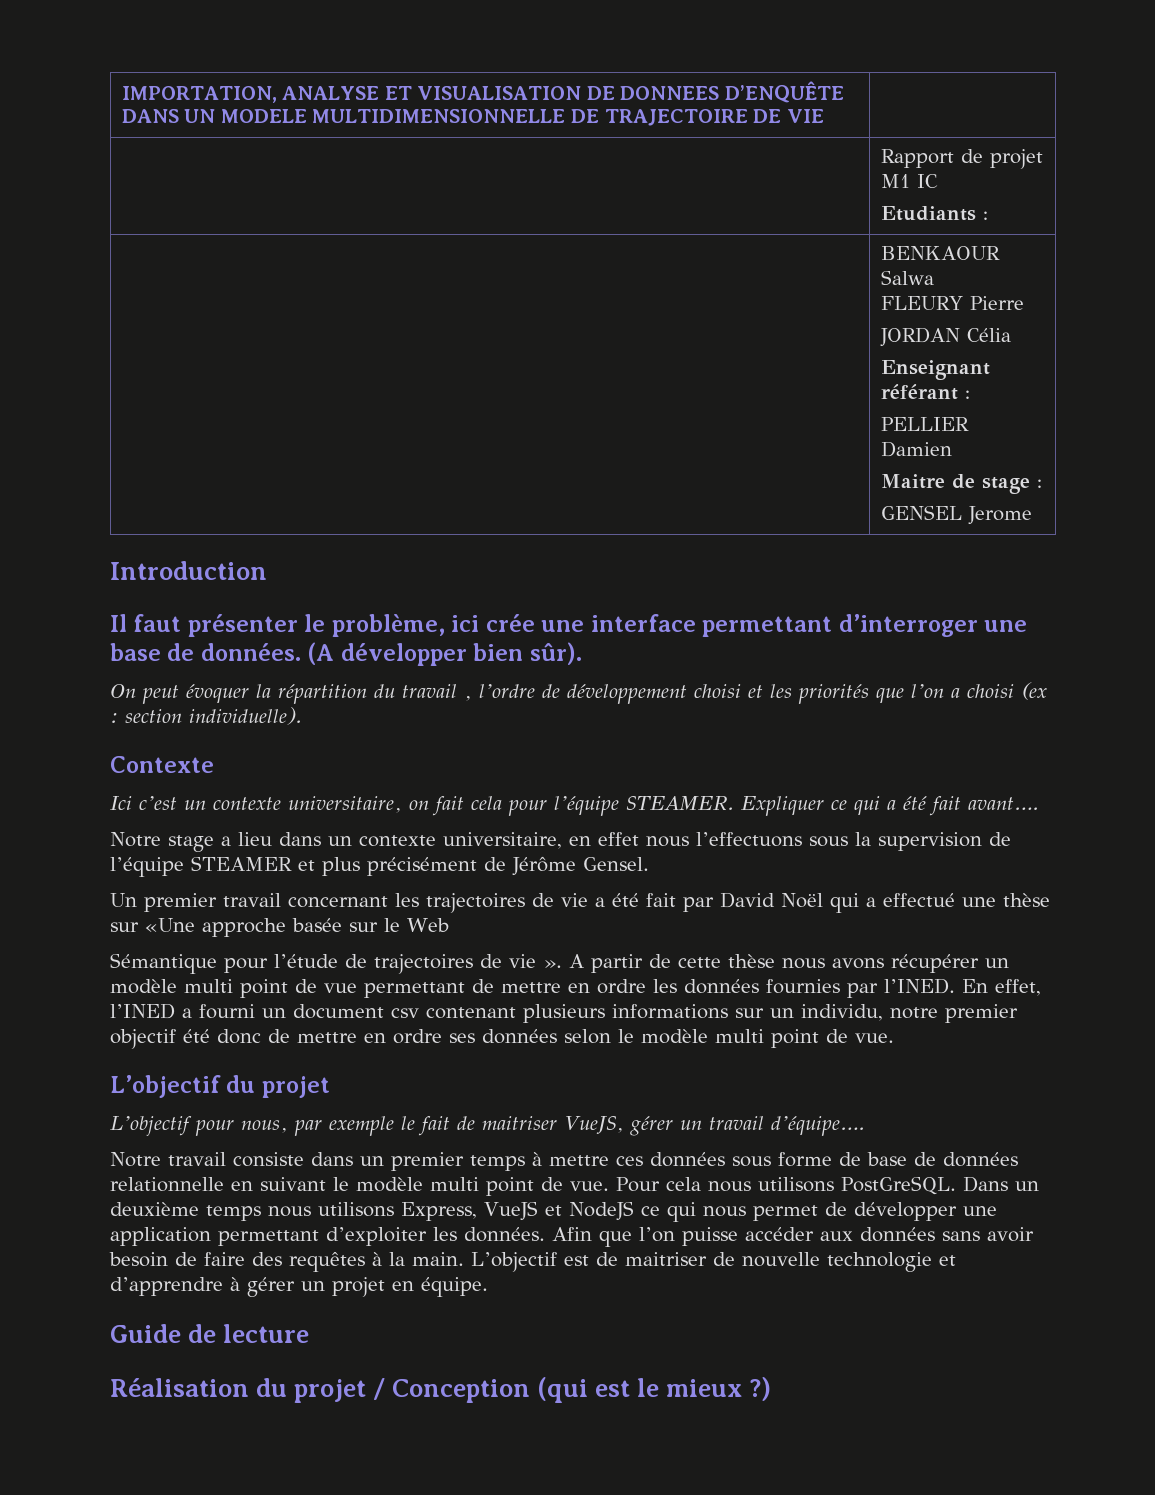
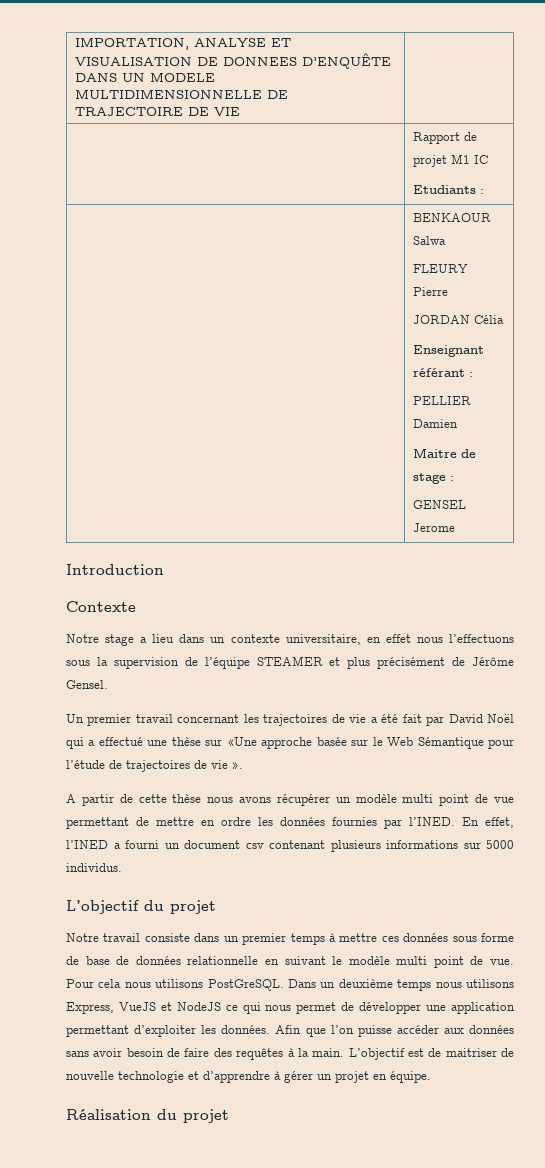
- Il faut présenter le problème, ici crée une interface permettant d’interroger une base de données. (A développer bien sûr).
- On peut évoquer la répartition du travail , l’ordre de développement choisi et les priorités que l’on a choisi (ex : section individuelle).
  Contexte
- Ici c’est un contexte universitaire, on fait cela pour l’équipe STEAMER. Expliquer ce qui a été fait avant….
- Un premier travail concernant les trajectoires de vie a été fait par David Noël qui a effectué une thèse sur «Une approche basée sur le Web
- Sémantique pour l’étude de trajectoires de vie ». A partir de cette thèse nous avons récupérer un modèle multi point de vue permettant de mettre en ordre les données fournies par l’INED.
+ Un premier travail concernant les trajectoires de vie a été fait par David Noël qui a effectué une thèse sur «Une approche basée sur le Web Sémantique pour l’étude de trajectoires de vie ».
+ A partir de cette thèse nous avons récupérer un modèle multi point de vue permettant de mettre en ordre les données fournies par l’INED.
- En effet, l’INED a fourni un document csv contenant plusieurs informations sur un individu, notre premier objectif été donc de mettre en ordre ses données selon le modèle multi point de vue.
+ En effet, l’INED a fourni un document csv contenant plusieurs informations sur 5000 individus.
  L’objectif du projet
- L’objectif pour nous, par exemple le fait de maitriser VueJS, gérer un travail d’équipe….
- Guide de lecture
- Réalisation du projet / Conception (qui est le mieux ?)
+ Réalisation du projet

